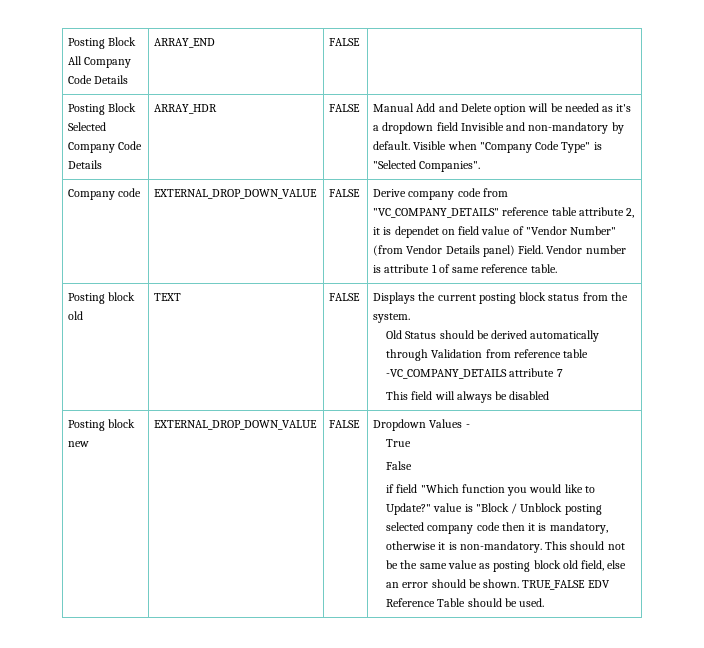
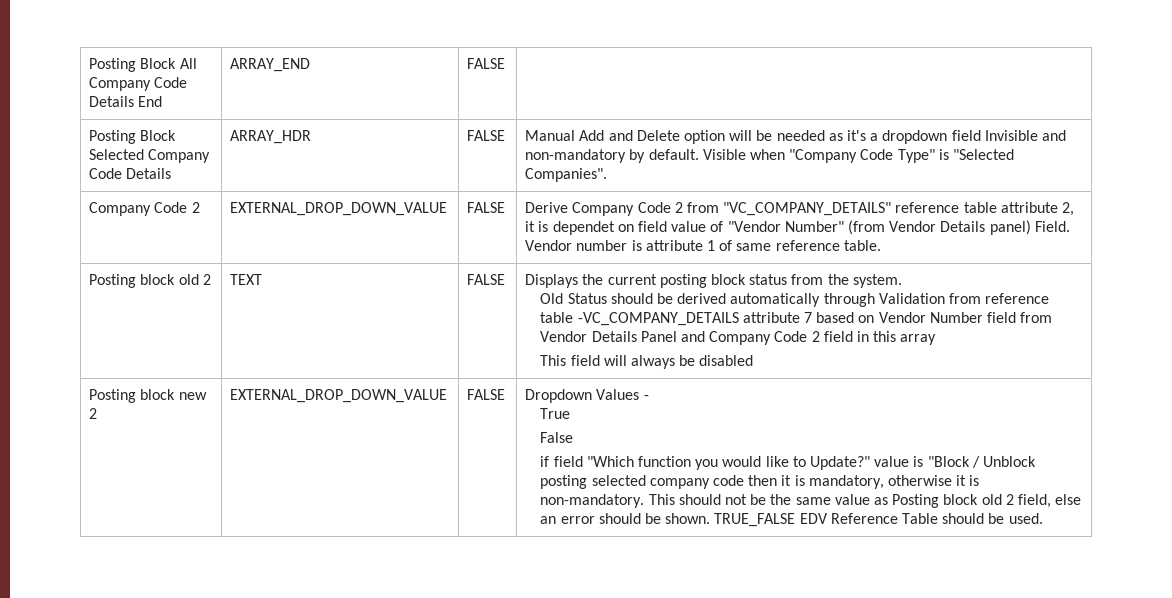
- Posting Block All Company Code Details | ARRAY_END | FALSE |
+ Posting Block All Company Code Details End | ARRAY_END | FALSE |
- Company code | EXTERNAL_DROP_DOWN_VALUE | FALSE | Derive company code from "VC_COMPANY_DETAILS" reference table attribute 2, it is dependet on field value of "Vendor Number" (from Vendor Details panel) Field. Vendor number is attribute 1 of same reference table.
- Posting block old
+ Company Code 2 | EXTERNAL_DROP_DOWN_VALUE | FALSE | Derive Company Code 2 from "VC_COMPANY_DETAILS" reference table attribute 2, it is dependet on field value of "Vendor Number" (from Vendor Details panel) Field. Vendor number is attribute 1 of same reference table.
+ Posting block old 2
- Old Status should be derived automatically through Validation from reference table -VC_COMPANY_DETAILS attribute 7
+ Old Status should be derived automatically through Validation from reference table -VC_COMPANY_DETAILS attribute 7 based on Vendor Number field from Vendor Details Panel and Company Code 2 field in this array
- Posting block new
+ Posting block new 2
- This should not be the same value as posting block old field, else an error should be shown.
+ This should not be the same value as Posting block old 2 field, else an error should be shown.

